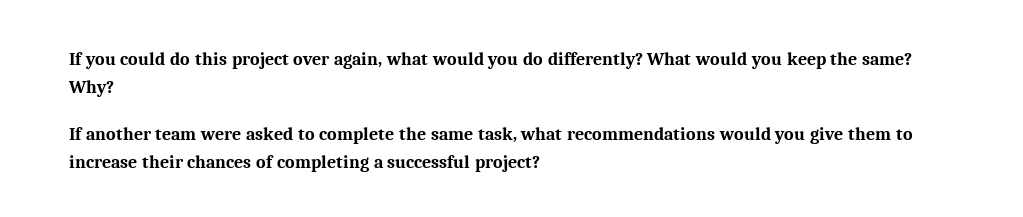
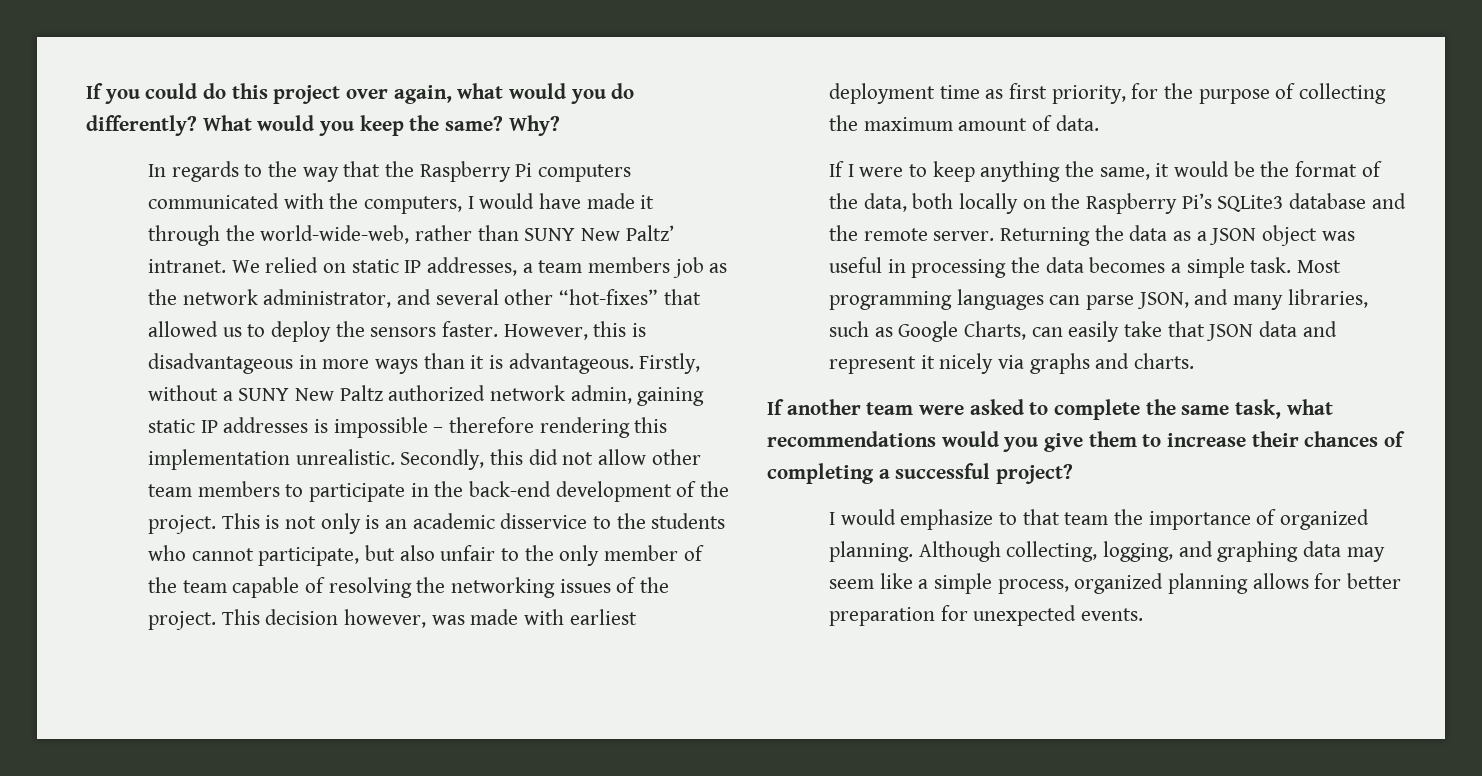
+ In regards to the way that the Raspberry Pi computers communicated with the computers, I would have made it through the world-wide-web, rather than SUNY New Paltz’ intranet. We relied on static IP addresses, a team members job as the network administrator, and several other “hot-fixes” that allowed us to deploy the sensors faster. However, this is disadvantageous in more ways than it is advantageous. Firstly, without a SUNY New Paltz authorized network admin, gaining static IP addresses is impossible – therefore rendering this implementation unrealistic. Secondly, this did not allow other team members to participate in the back-end development of the project. This is not only is an academic disservice to the students who cannot participate, but also unfair to the only member of the team capable of resolving the networking issues of the project. This decision however, was made with earliest deployment time as first priority, for the purpose of collecting the maximum amount of data.
+ If I were to keep anything the same, it would be the format of the data, both locally on the Raspberry Pi’s SQLite3 database and the remote server. Returning the data as a JSON object was useful in processing the data becomes a simple task. Most programming languages can parse JSON, and many libraries, such as Google Charts, can easily take that JSON data and represent it nicely via graphs and charts.
+ I would emphasize to that team the importance of organized planning. Although collecting, logging, and graphing data may seem like a simple process, organized planning allows for better preparation for unexpected events.

